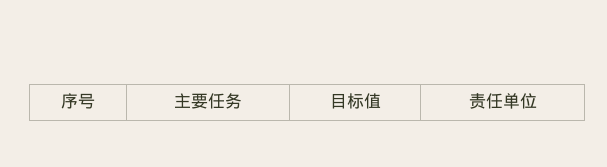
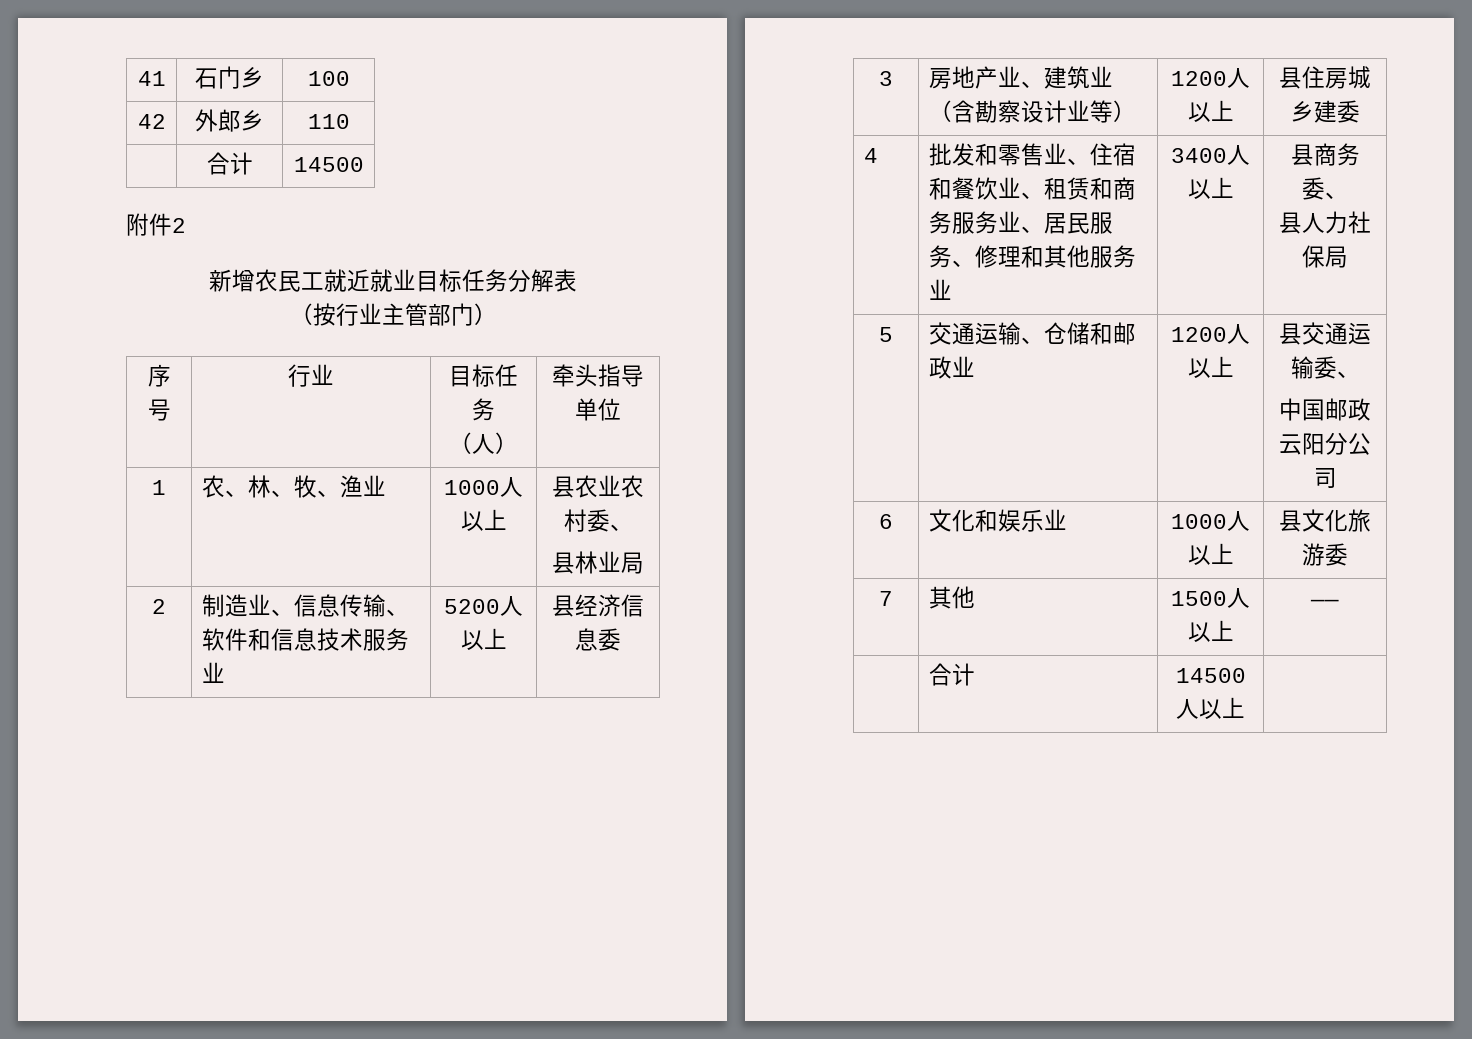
+ 41 | 石门乡 | 100
+ 42 | 外郎乡 | 110
+ | 合计 | 14500
+ 附件2
+ 新增农民工就近就业目标任务分解表
+ （按行业主管部门）
- 序号 | 主要任务 | 目标值 | 责任单位
+ 序号 | 行业 | 目标任务（人） | 牵头指导单位
+ 1 | 农、林、牧、渔业 | 1000人以上 | 县农业农村委、
+ 县林业局
+ 2 | 制造业、信息传输、软件和信息技术服务业 | 5200人以上 | 县经济信息委
+ 3 | 房地产业、建筑业（含勘察设计业等） | 1200人以上 | 县住房城乡建委
+ 4 | 批发和零售业、住宿和餐饮业、租赁和商务服务业、居民服务、修理和其他服务业 | 3400人以上 | 县商务委、
+ 县人力社保局
+ 5 | 交通运输、仓储和邮政业 | 1200人以上 | 县交通运输委、
+ 中国邮政云阳分公司
+ 6 | 文化和娱乐业 | 1000人以上 | 县文化旅游委
+ 7 | 其他 | 1500人以上 | ——
+ | 合计 | 14500人以上 |

